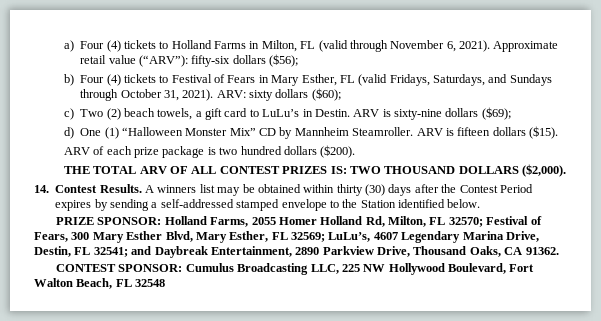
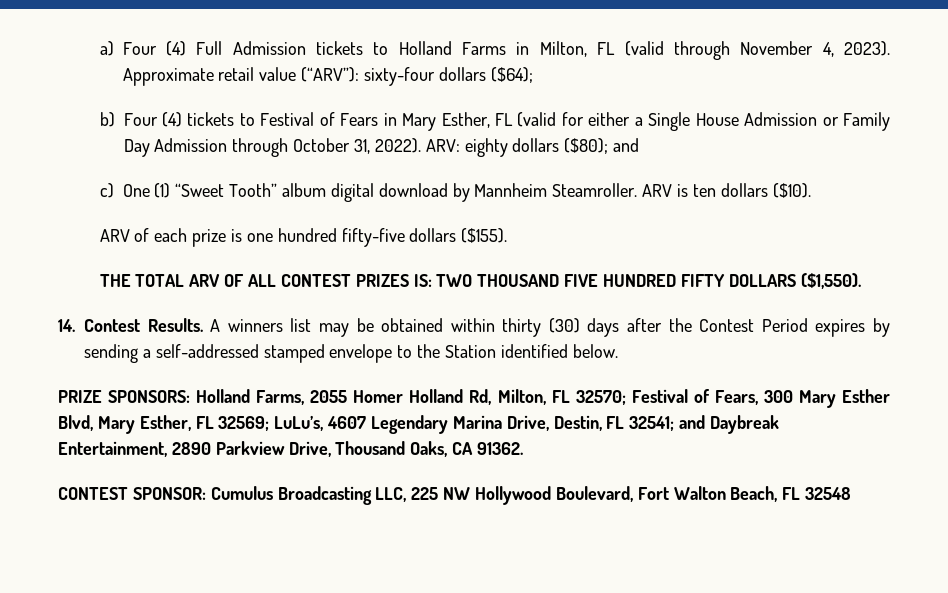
- a) Four (4) tickets to Holland Farms in Milton, FL (valid through November 6, 2021).
+ a) Four (4) Full Admission tickets to Holland Farms in Milton, FL (valid through November 4, 2023).
- Approximate retail value (“ARV”): fifty-six dollars ($56);
+ Approximate retail value (“ARV”): sixty-four dollars ($64);
- b) Four (4) tickets to Festival of Fears in Mary Esther, FL (valid Fridays, Saturdays, and Sundays through October 31, 2021). ARV: sixty dollars ($60);
- c) Two (2) beach towels, a gift card to LuLu’s in Destin. ARV is sixty-nine dollars ($69);
- d) One (1) “Halloween Monster Mix” CD by Mannheim Steamroller.
+ b) Four (4) tickets to Festival of Fears in Mary Esther, FL (valid for either a Single House Admission or Family Day Admission through October 31, 2022). ARV: eighty dollars ($80); and
+ c) One (1) “Sweet Tooth” album digital download by Mannheim Steamroller.
- ARV is fifteen dollars ($15).
+ ARV is ten dollars ($10).
- ARV of each prize package is two hundred dollars ($200).
+ ARV of each prize is one hundred fifty-five dollars ($155).
- THE TOTAL ARV OF ALL CONTEST PRIZES IS: TWO THOUSAND DOLLARS ($2,000).
+ THE TOTAL ARV OF ALL CONTEST PRIZES IS: TWO THOUSAND FIVE HUNDRED FIFTY DOLLARS ($1,550).
- PRIZE SPONSOR: Holland Farms, 2055 Homer Holland Rd, Milton, FL 32570; Festival of Fears, 300 Mary Esther Blvd, Mary Esther, FL 32569; LuLu’s, 4607 Legendary Marina Drive, Destin, FL 32541; and Daybreak Entertainment, 2890 Parkview Drive, Thousand Oaks, CA 91362.
+ PRIZE SPONSORS: Holland Farms, 2055 Homer Holland Rd, Milton, FL 32570; Festival of Fears, 300 Mary Esther Blvd, Mary Esther, FL 32569; LuLu’s, 4607 Legendary Marina Drive, Destin, FL 32541; and Daybreak Entertainment, 2890 Parkview Drive, Thousand Oaks, CA 91362.

